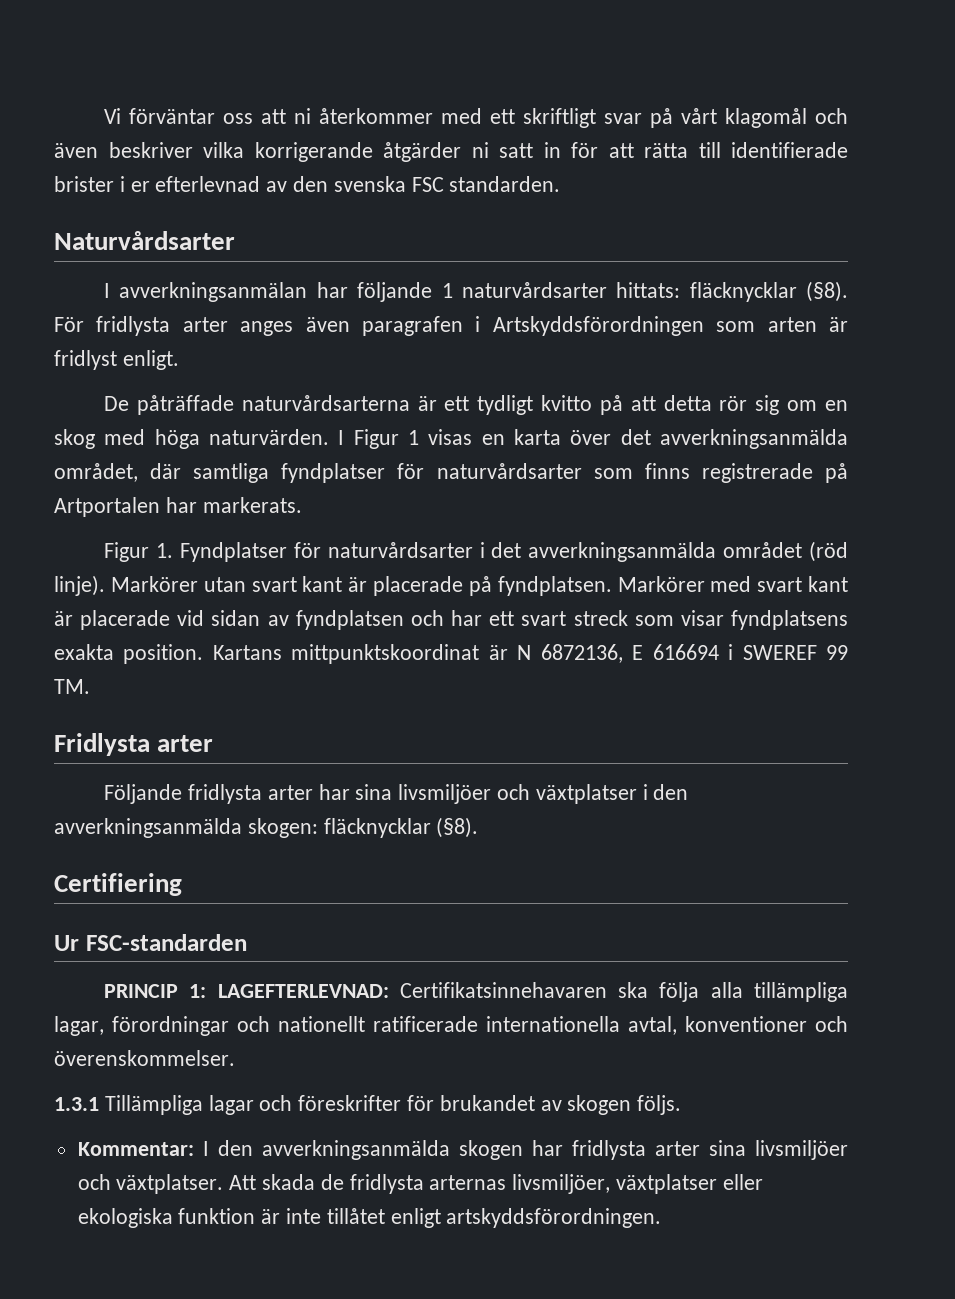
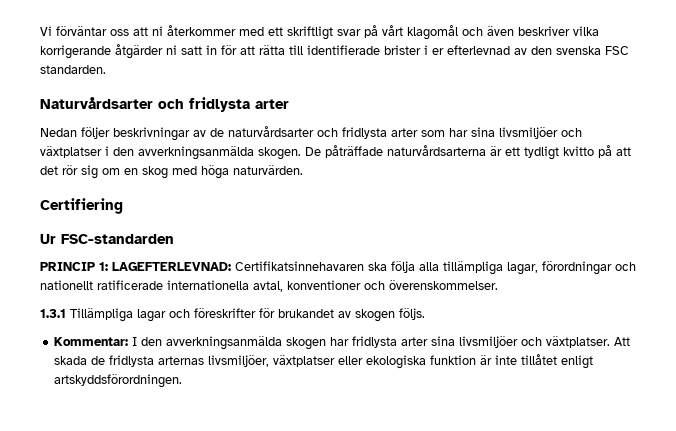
- Naturvårdsarter
- I avverkningsanmälan har följande 1 naturvårdsarter hittats: fläcknycklar (§8). För fridlysta arter anges även paragrafen i Artskyddsförordningen som arten är fridlyst enligt.
- De påträffade naturvårdsarterna är ett tydligt kvitto på att detta rör sig om en skog med höga naturvärden. I Figur 1 visas en karta över det avverkningsanmälda området, där samtliga fyndplatser för naturvårdsarter som finns registrerade på Artportalen har markerats.
- Figur 1. Fyndplatser för naturvårdsarter i det avverkningsanmälda området (röd linje). Markörer utan svart kant är placerade på fyndplatsen. Markörer med svart kant är placerade vid sidan av fyndplatsen och har ett svart streck som visar fyndplatsens exakta position. Kartans mittpunktskoordinat är N 6872136, E 616694 i SWEREF 99 TM.
- Fridlysta arter
- Följande fridlysta arter har sina livsmiljöer och växtplatser i den avverkningsanmälda skogen: fläcknycklar (§8).
+ Naturvårdsarter och fridlysta arter
+ Nedan följer beskrivningar av de naturvårdsarter och fridlysta arter som har sina livsmiljöer och växtplatser i den avverkningsanmälda skogen. De påträffade naturvårdsarterna är ett tydligt kvitto på att det rör sig om en skog med höga naturvärden.

